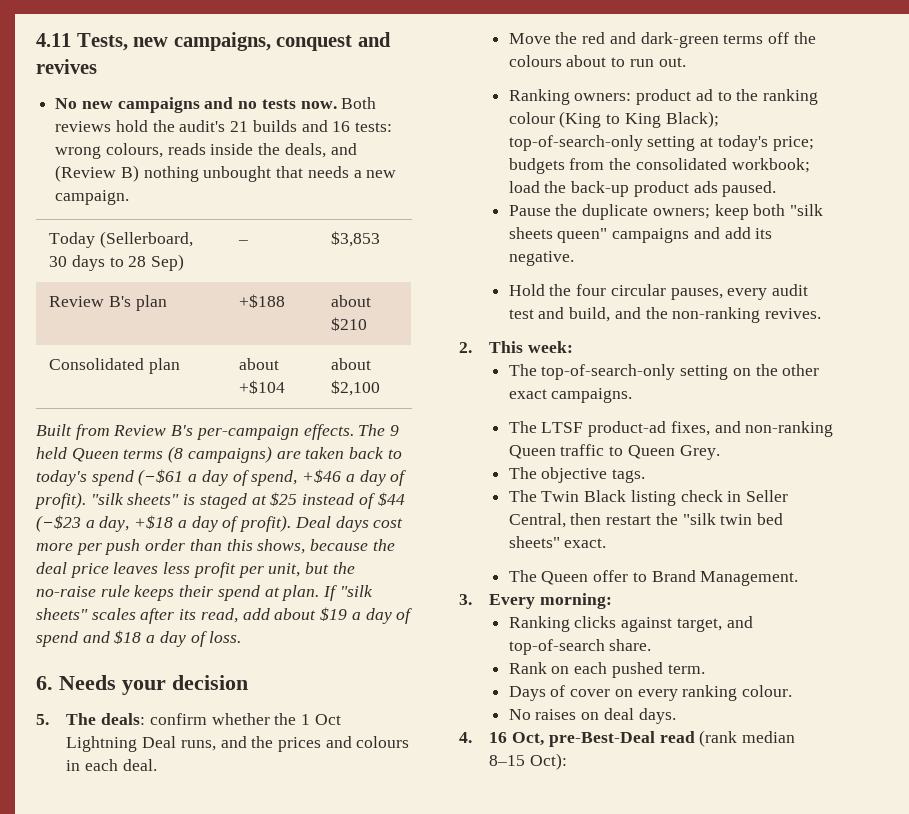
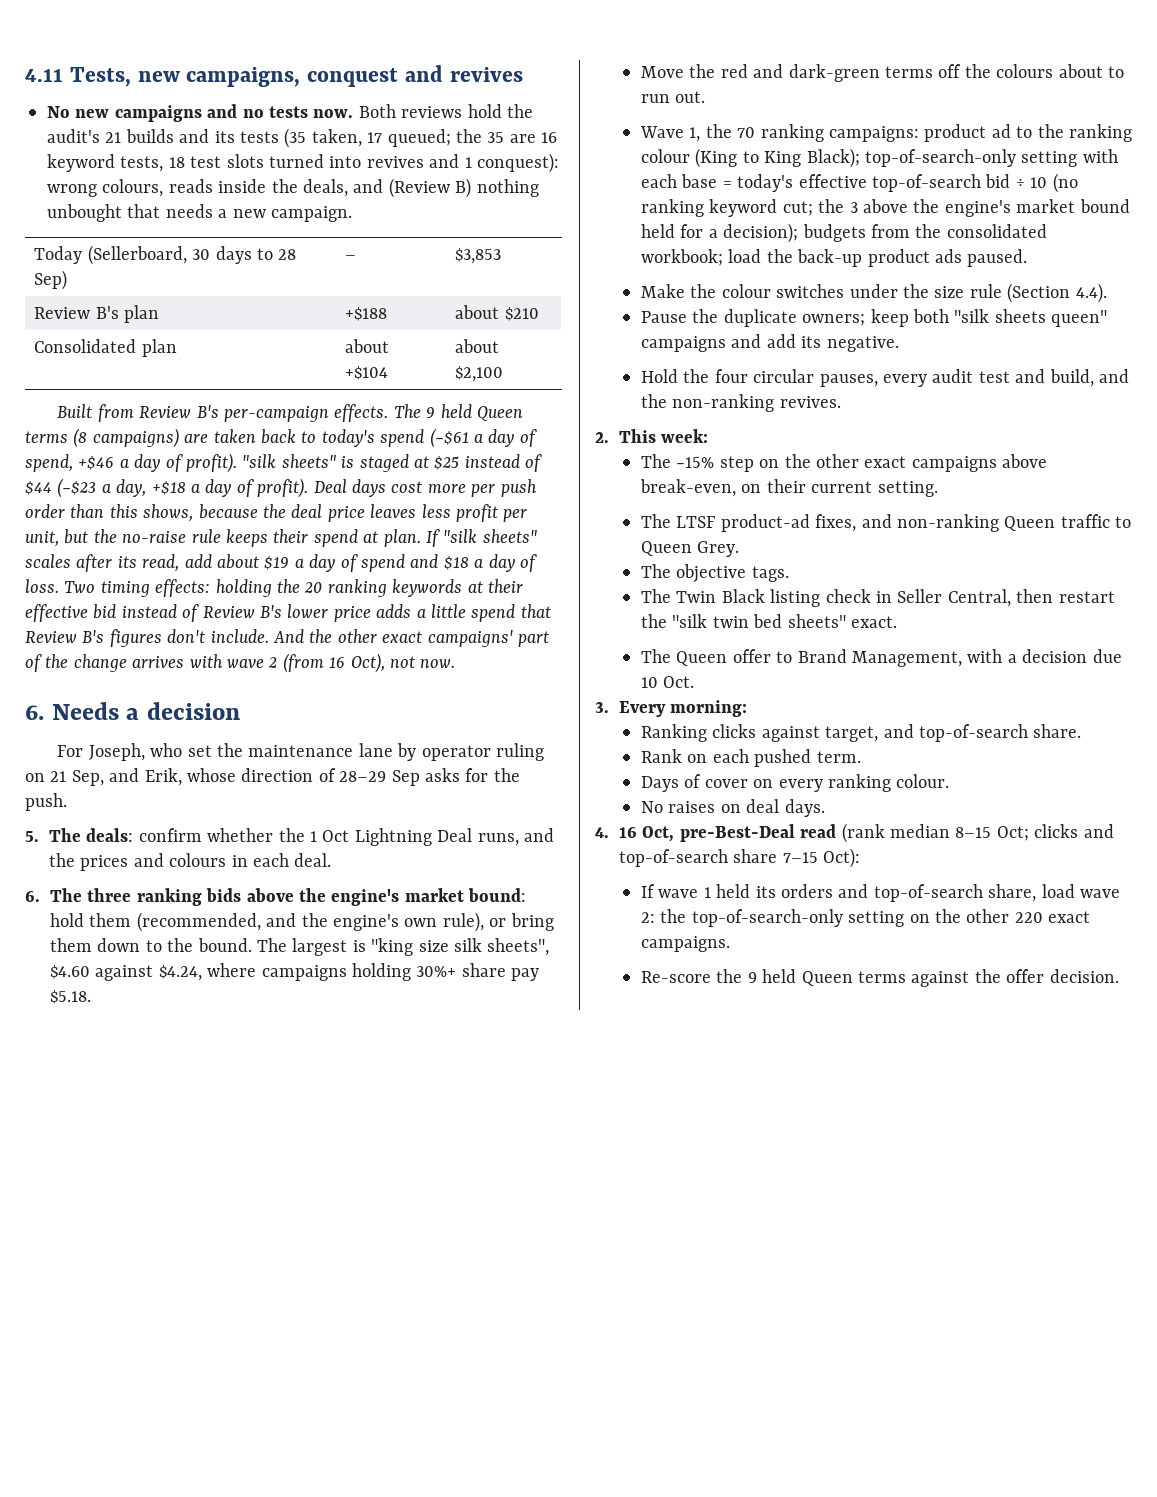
- Both reviews hold the audit's 21 builds and 16 tests: wrong colours, reads inside the deals, and (Review B) nothing unbought that needs a new campaign.
+ Both reviews hold the audit's 21 builds and its tests (35 taken, 17 queued; the 35 are 16 keyword tests, 18 test slots turned into revives and 1 conquest): wrong colours, reads inside the deals, and (Review B) nothing unbought that needs a new campaign.
+ Two timing effects: holding the 20 ranking keywords at their effective bid instead of Review B's lower price adds a little spend that Review B's figures don't include. And the other exact campaigns' part of the change arrives with wave 2 (from 16 Oct), not now.
- 6. Needs your decision
+ 6. Needs a decision
+ For Joseph, who set the maintenance lane by operator ruling on 21 Sep, and Erik, whose direction of 28–29 Sep asks for the push.
+ 6. The three ranking bids above the engine's market bound: hold them (recommended, and the engine's own rule), or bring them down to the bound. The largest is "king size silk sheets", $4.60 against $4.24, where campaigns holding 30%+ share pay $5.18.
- Ranking owners: product ad to the ranking colour (King to King Black); top-of-search-only setting at today's price; budgets from the consolidated workbook; load the back-up product ads paused.
+ Wave 1, the 70 ranking campaigns: product ad to the ranking colour (King to King Black); top-of-search-only setting with each base = today's effective top-of-search bid ÷ 10 (no ranking keyword cut; the 3 above the engine's market bound held for a decision); budgets from the consolidated workbook; load the back-up product ads paused.
+ Make the colour switches under the size rule (Section 4.4).
- The top-of-search-only setting on the other exact campaigns.
+ The −15% step on the other exact campaigns above break-even, on their current setting.
- The Queen offer to Brand Management.
+ The Queen offer to Brand Management, with a decision due 10 Oct.
- 4. 16 Oct, pre-Best-Deal read (rank median 8–15 Oct):
+ 4. 16 Oct, pre-Best-Deal read (rank median 8–15 Oct; clicks and top-of-search share 7–15 Oct):
+ If wave 1 held its orders and top-of-search share, load wave 2: the top-of-search-only setting on the other 220 exact campaigns.
+ Re-score the 9 held Queen terms against the offer decision.

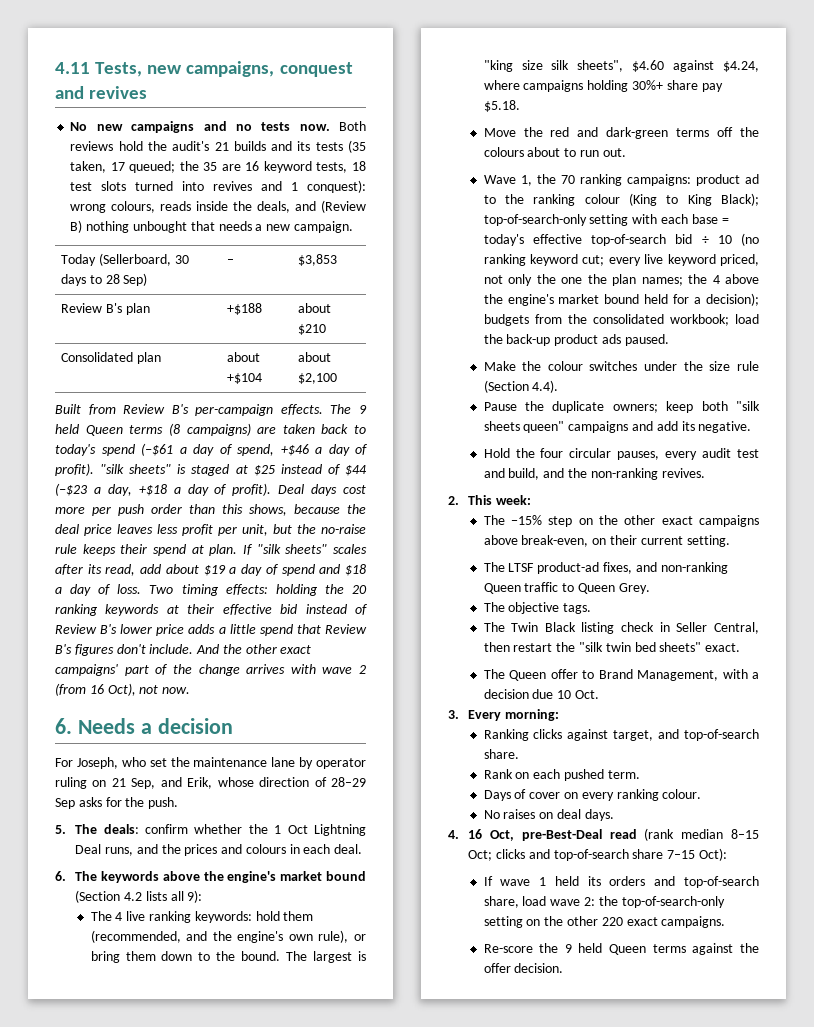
- 6. The three ranking bids above the engine's market bound: hold them (recommended, and the engine's own rule), or bring them down to the bound.
+ 6. The keywords above the engine's market bound (Section 4.2 lists all 9):
+ The 4 live ranking keywords: hold them (recommended, and the engine's own rule), or bring them down to the bound.
- Wave 1, the 70 ranking campaigns: product ad to the ranking colour (King to King Black); top-of-search-only setting with each base = today's effective top-of-search bid ÷ 10 (no ranking keyword cut; the 3 above the engine's market bound held for a decision); budgets from the consolidated workbook; load the back-up product ads paused.
+ Wave 1, the 70 ranking campaigns: product ad to the ranking colour (King to King Black); top-of-search-only setting with each base = today's effective top-of-search bid ÷ 10 (no ranking keyword cut; every live keyword priced, not only the one the plan names; the 4 above the engine's market bound held for a decision); budgets from the consolidated workbook; load the back-up product ads paused.

